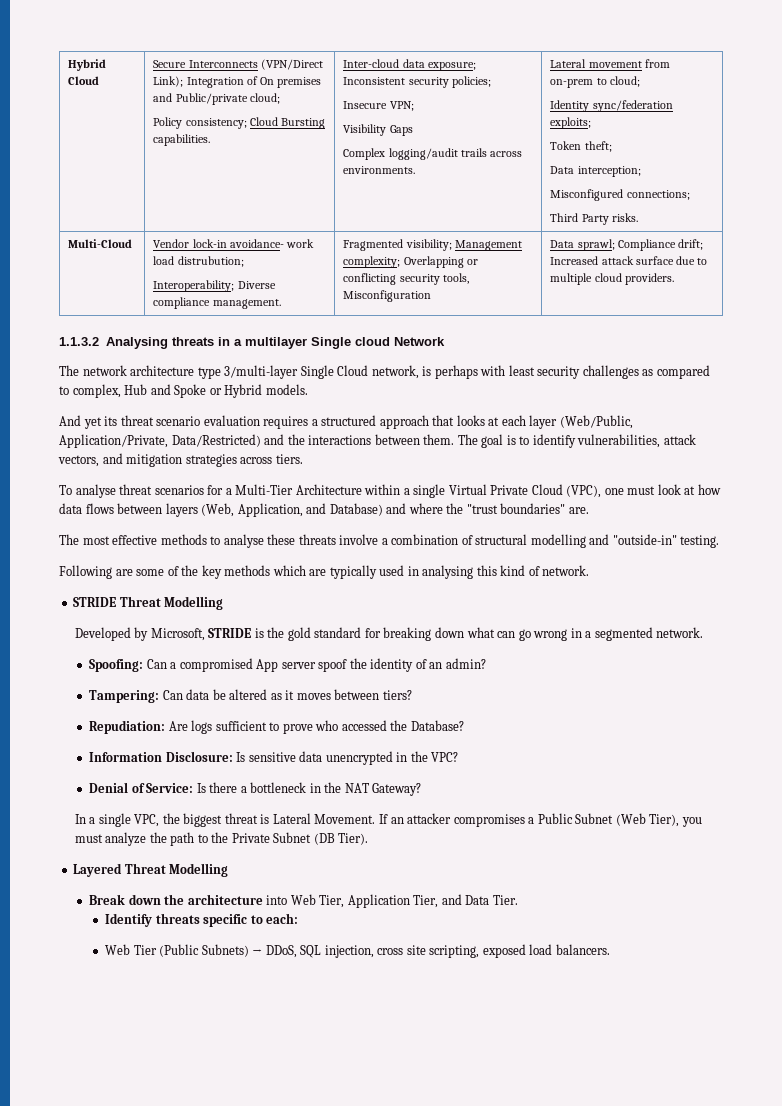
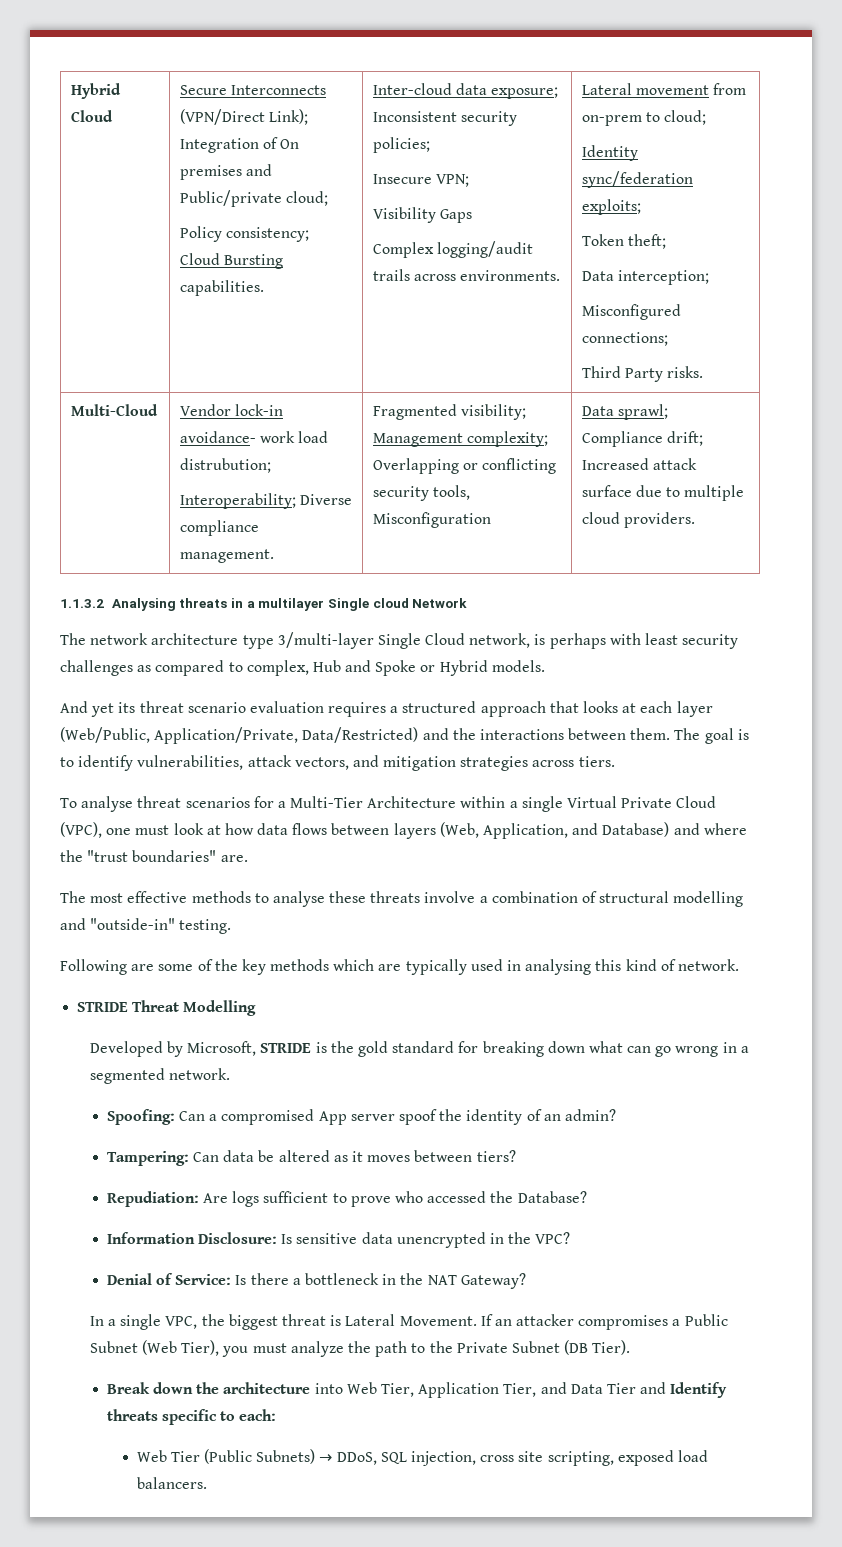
- Layered Threat Modelling
- Break down the architecture into Web Tier, Application Tier, and Data Tier.
- Identify threats specific to each:
+ Break down the architecture into Web Tier, Application Tier, and Data Tier and Identify threats specific to each:

